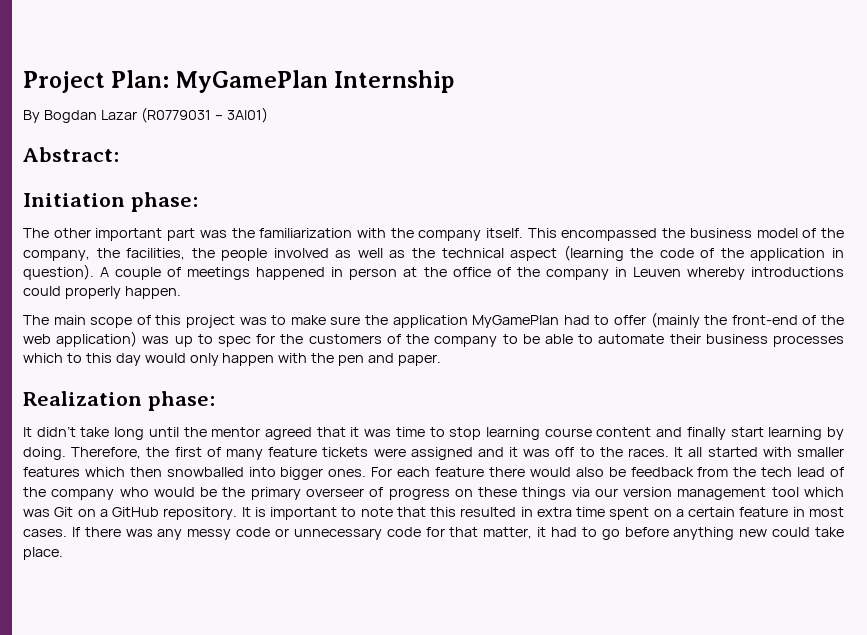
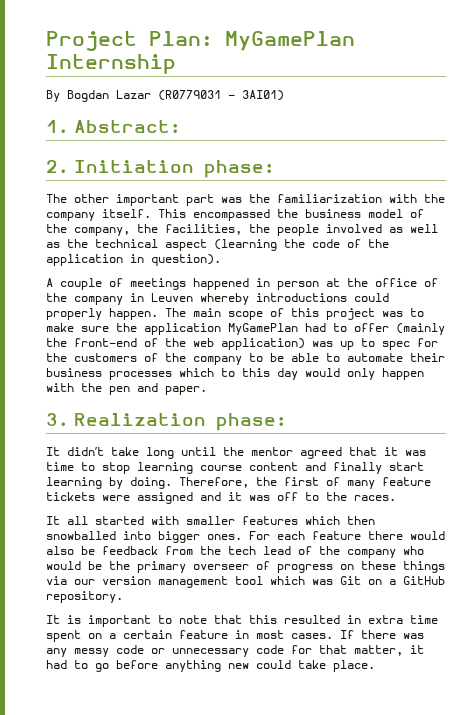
- Abstract:
+ 1. Abstract:
- Initiation phase:
+ 2. Initiation phase:
- This encompassed the business model of the company, the facilities, the people involved as well as the technical aspect (learning the code of the application in question). A couple of meetings happened in person at the office of the company in Leuven whereby introductions could properly happen.
- The main scope of this project was to make sure the application MyGamePlan had to offer (mainly the front-end of the web application) was up to spec for the customers of the company to be able to automate their business processes which to this day would only happen with the pen and paper.
+ This encompassed the business model of the company, the facilities, the people involved as well as the technical aspect (learning the code of the application in question).
+ A couple of meetings happened in person at the office of the company in Leuven whereby introductions could properly happen. The main scope of this project was to make sure the application MyGamePlan had to offer (mainly the front-end of the web application) was up to spec for the customers of the company to be able to automate their business processes which to this day would only happen with the pen and paper.
- Realization phase:
+ 3. Realization phase:
- Therefore, the first of many feature tickets were assigned and it was off to the races. It all started with smaller features which then snowballed into bigger ones.
+ Therefore, the first of many feature tickets were assigned and it was off to the races.
+ It all started with smaller features which then snowballed into bigger ones.
- For each feature there would also be feedback from the tech lead of the company who would be the primary overseer of progress on these things via our version management tool which was Git on a GitHub repository. It is important to note that this resulted in extra time spent on a certain feature in most cases.
+ For each feature there would also be feedback from the tech lead of the company who would be the primary overseer of progress on these things via our version management tool which was Git on a GitHub repository.
+ It is important to note that this resulted in extra time spent on a certain feature in most cases.

